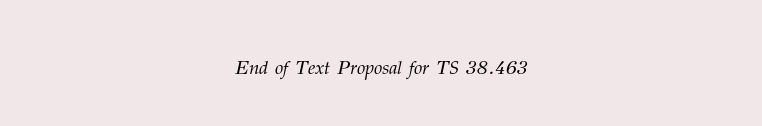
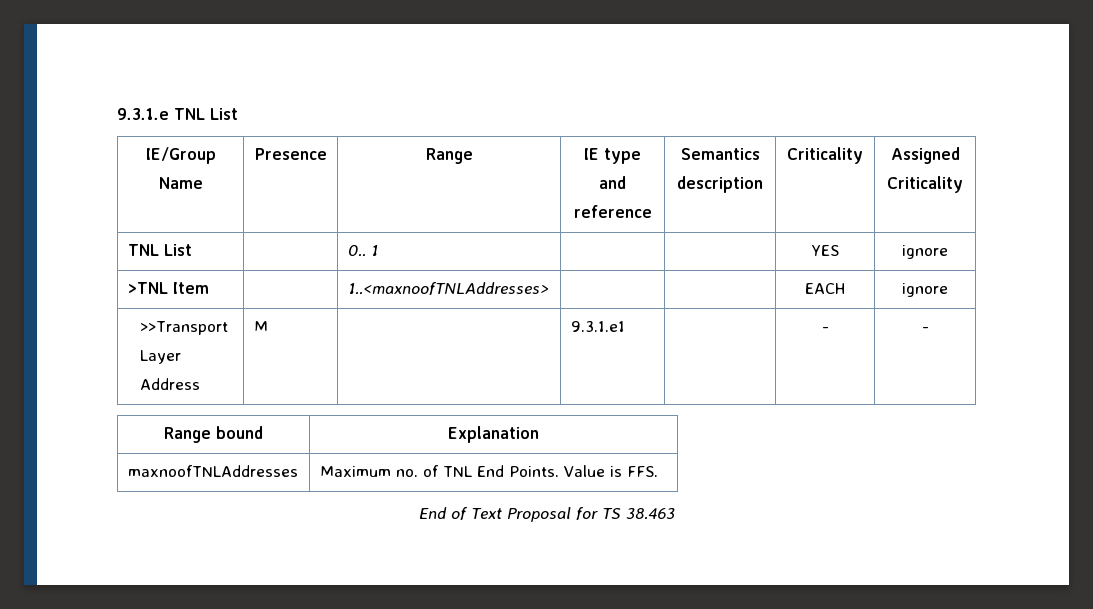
+ 9.3.1.e TNL List
+ IE/Group Name | Presence | Range | IE type and reference | Semantics description | Criticality | Assigned Criticality
+ TNL List | | 0.. 1 | | | YES | ignore
+ >TNL Item | | 1..<maxnoofTNLAddresses> | | | EACH | ignore
+ >>Transport Layer Address | M | | 9.3.1.e1 | | - | -
+ Range bound | Explanation
+ maxnoofTNLAddresses | Maximum no. of TNL End Points. Value is FFS.

